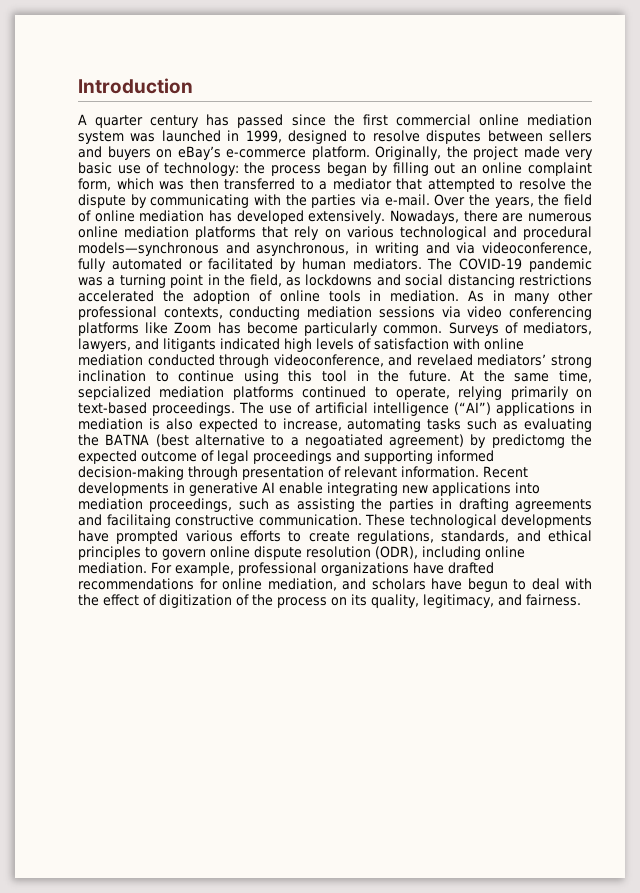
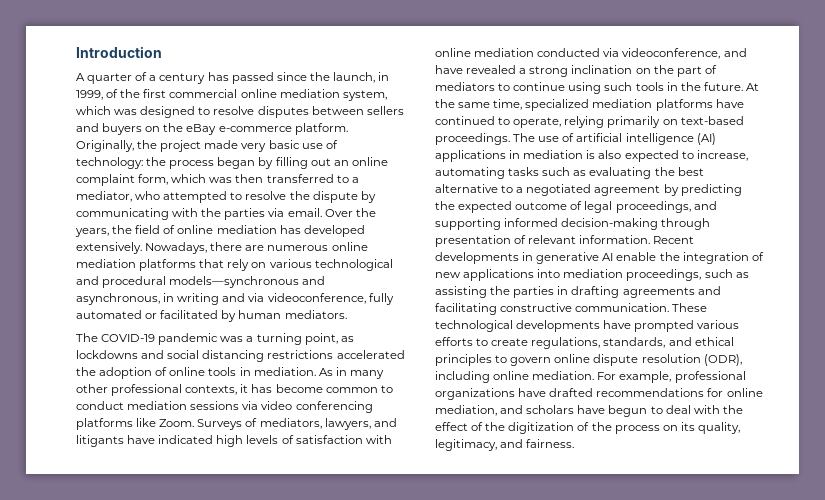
- A quarter century has passed since the first commercial online mediation system was launched in 1999, designed to resolve disputes between sellers and buyers on eBay’s e-commerce platform.
+ A quarter of a century has passed since the launch, in 1999, of the first commercial online mediation system, which was designed to resolve disputes between sellers and buyers on the eBay e-commerce platform.
- Originally, the project made very basic use of technology: the process began by filling out an online complaint form, which was then transferred to a mediator that attempted to resolve the dispute by communicating with the parties via e-mail.
+ Originally, the project made very basic use of technology: the process began by filling out an online complaint form, which was then transferred to a mediator, who attempted to resolve the dispute by communicating with the parties via email.
- Nowadays, there are numerous online mediation platforms that rely on various technological and procedural models—synchronous and asynchronous, in writing and via videoconference, fully automated or facilitated by human mediators. The COVID-19 pandemic was a turning point in the field, as lockdowns and social distancing restrictions accelerated the adoption of online tools in mediation.
+ Nowadays, there are numerous online mediation platforms that rely on various technological and procedural models—synchronous and asynchronous, in writing and via videoconference, fully automated or facilitated by human mediators.
+ The COVID-19 pandemic was a turning point, as lockdowns and social distancing restrictions accelerated the adoption of online tools in mediation.
- As in many other professional contexts, conducting mediation sessions via video conferencing platforms like Zoom has become particularly common.
+ As in many other professional contexts, it has become common to conduct mediation sessions via video conferencing platforms like Zoom.
- Surveys of mediators, lawyers, and litigants indicated high levels of satisfaction with online mediation conducted through videoconference, and revelaed mediators’ strong inclination to continue using this tool in the future.
+ Surveys of mediators, lawyers, and litigants have indicated high levels of satisfaction with online mediation conducted via videoconference, and have revealed a strong inclination on the part of mediators to continue using such tools in the future.
- At the same time, sepcialized mediation platforms continued to operate, relying primarily on text-based proceedings.
+ At the same time, specialized mediation platforms have continued to operate, relying primarily on text-based proceedings.
- The use of artificial intelligence (“AI”) applications in mediation is also expected to increase, automating tasks such as evaluating the BATNA (best alternative to a negoatiated agreement) by predictomg the expected outcome of legal proceedings and supporting informed decision-making through presentation of relevant information.
+ The use of artificial intelligence (AI) applications in mediation is also expected to increase, automating tasks such as evaluating the best alternative to a negotiated agreement by predicting the expected outcome of legal proceedings, and supporting informed decision-making through presentation of relevant information.
- Recent developments in generative AI enable integrating new applications into mediation proceedings, such as assisting the parties in drafting agreements and facilitaing constructive communication.
+ Recent developments in generative AI enable the integration of new applications into mediation proceedings, such as assisting the parties in drafting agreements and facilitating constructive communication.
- For example, professional organizations have drafted recommendations for online mediation, and scholars have begun to deal with the effect of digitization of the process on its quality, legitimacy, and fairness.
+ For example, professional organizations have drafted recommendations for online mediation, and scholars have begun to deal with the effect of the digitization of the process on its quality, legitimacy, and fairness.

